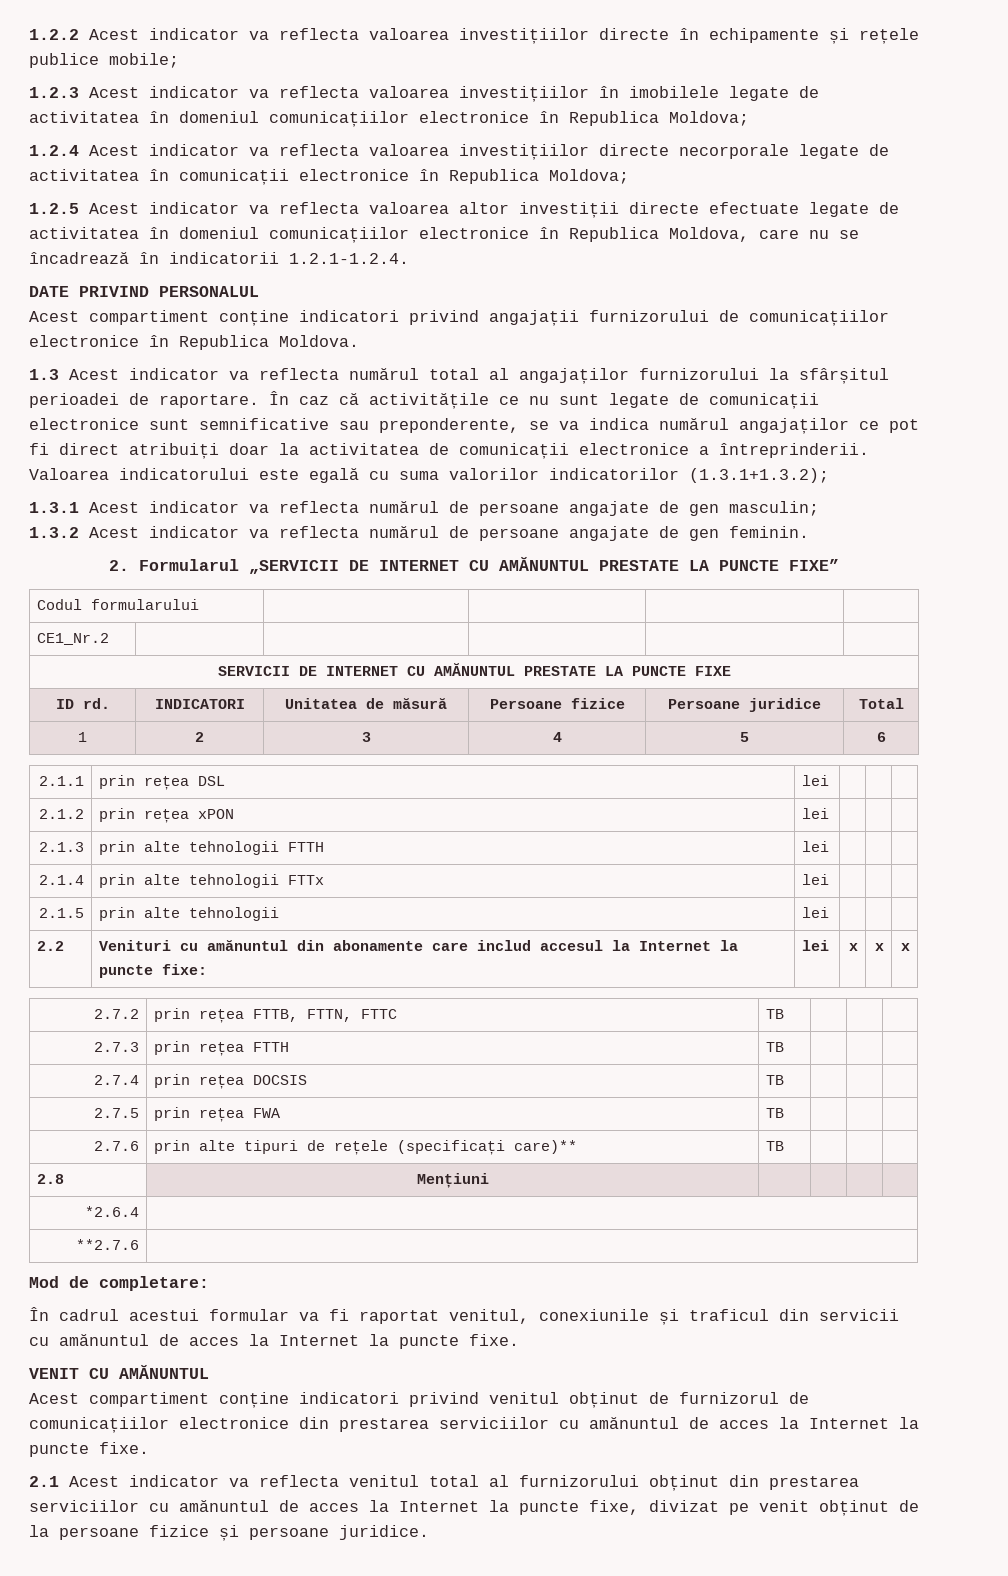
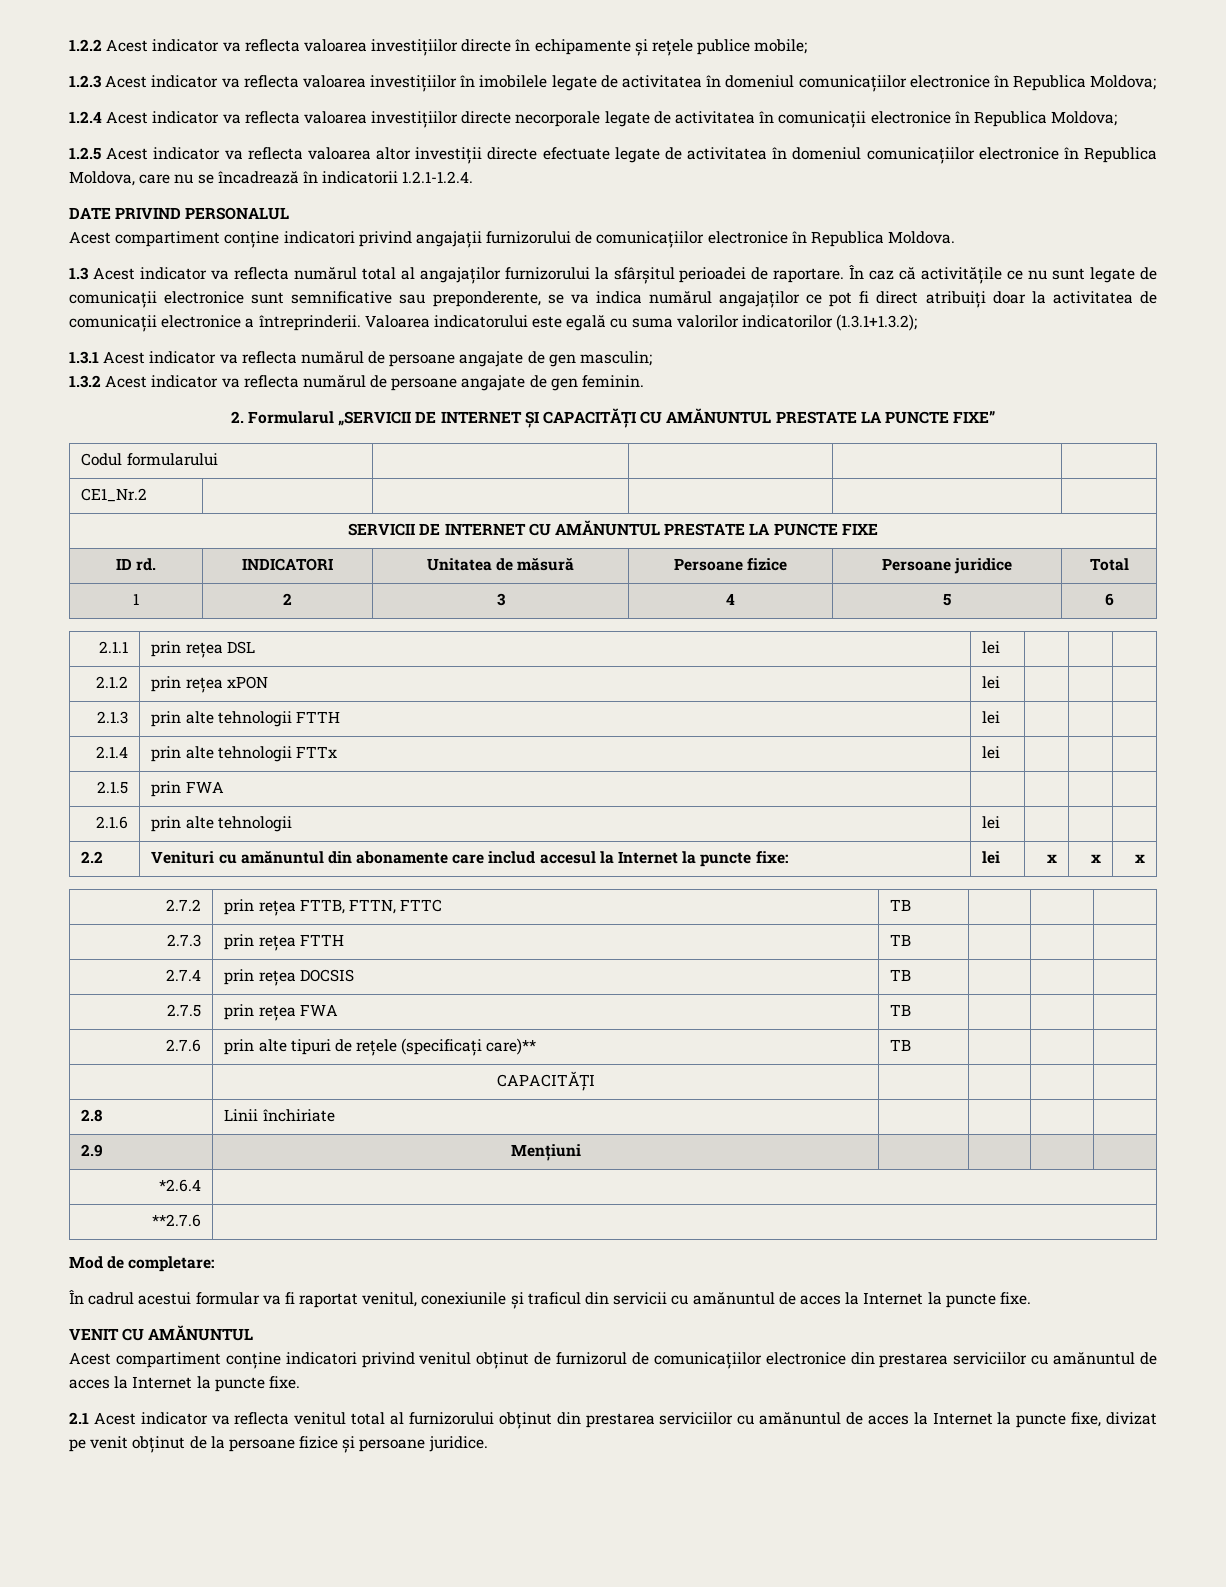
- 2. Formularul „SERVICII DE INTERNET CU AMĂNUNTUL PRESTATE LA PUNCTE FIXE”
+ 2. Formularul „SERVICII DE INTERNET ȘI CAPACITĂȚI CU AMĂNUNTUL PRESTATE LA PUNCTE FIXE”
- 2.1.5 | prin alte tehnologii | lei | | |
+ 2.1.5 | prin FWA | | | |
+ 2.1.6 | prin alte tehnologii | lei | | |
+ | CAPACITĂȚI | | | |
- 2.8 | Mențiuni | | | |
+ 2.8 | Linii închiriate | | | |
+ 2.9 | Mențiuni | | | |

